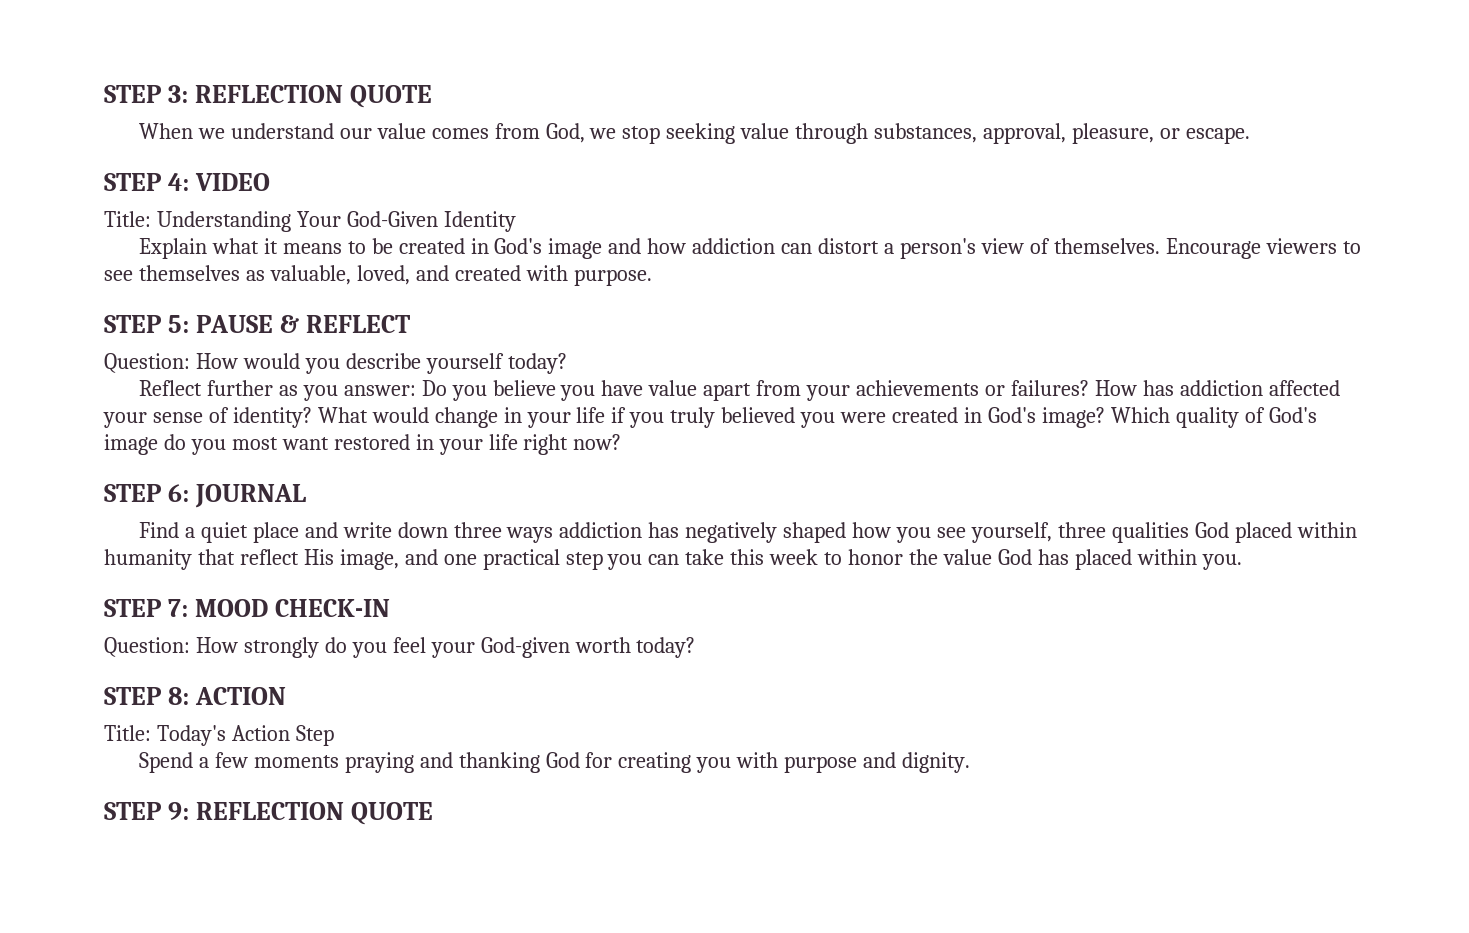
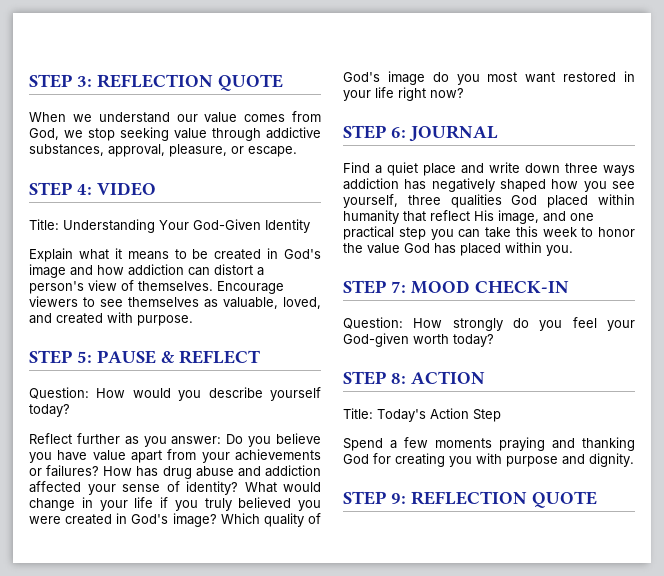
- When we understand our value comes from God, we stop seeking value through substances, approval, pleasure, or escape.
+ When we understand our value comes from God, we stop seeking value through addictive substances, approval, pleasure, or escape.
- How has addiction affected your sense of identity?
+ How has drug abuse and addiction affected your sense of identity?

